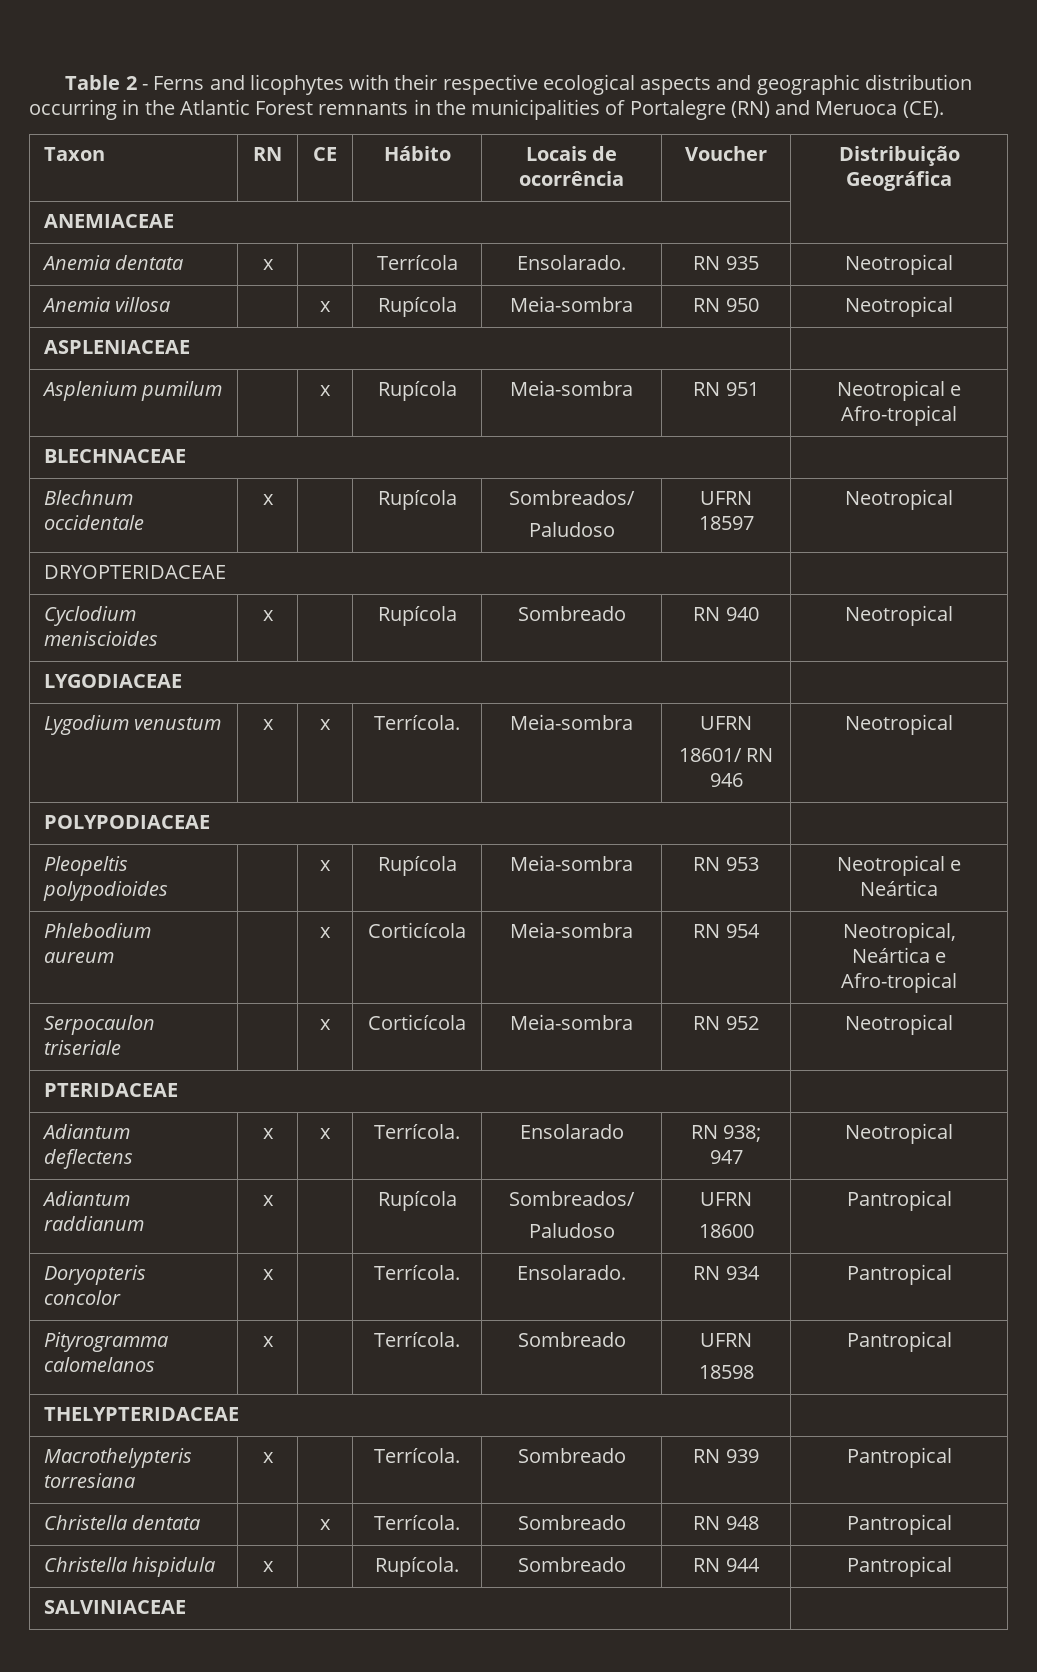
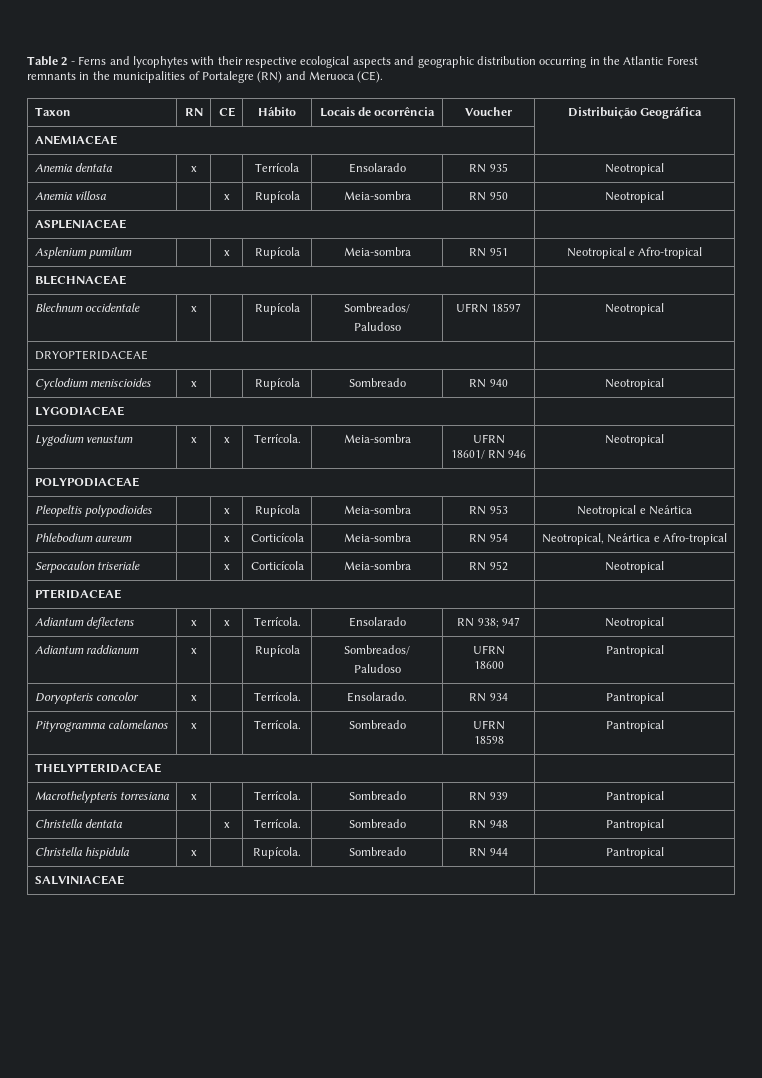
- Table 2 - Ferns and licophytes with their respective ecological aspects and geographic distribution occurring in the Atlantic Forest remnants in the municipalities of Portalegre (RN) and Meruoca (CE).
+ Table 2 - Ferns and lycophytes with their respective ecological aspects and geographic distribution occurring in the Atlantic Forest remnants in the municipalities of Portalegre (RN) and Meruoca (CE).
- Anemia dentata | x | | Terrícola | Ensolarado. | RN 935 | Neotropical
+ Anemia dentata | x | | Terrícola | Ensolarado | RN 935 | Neotropical

